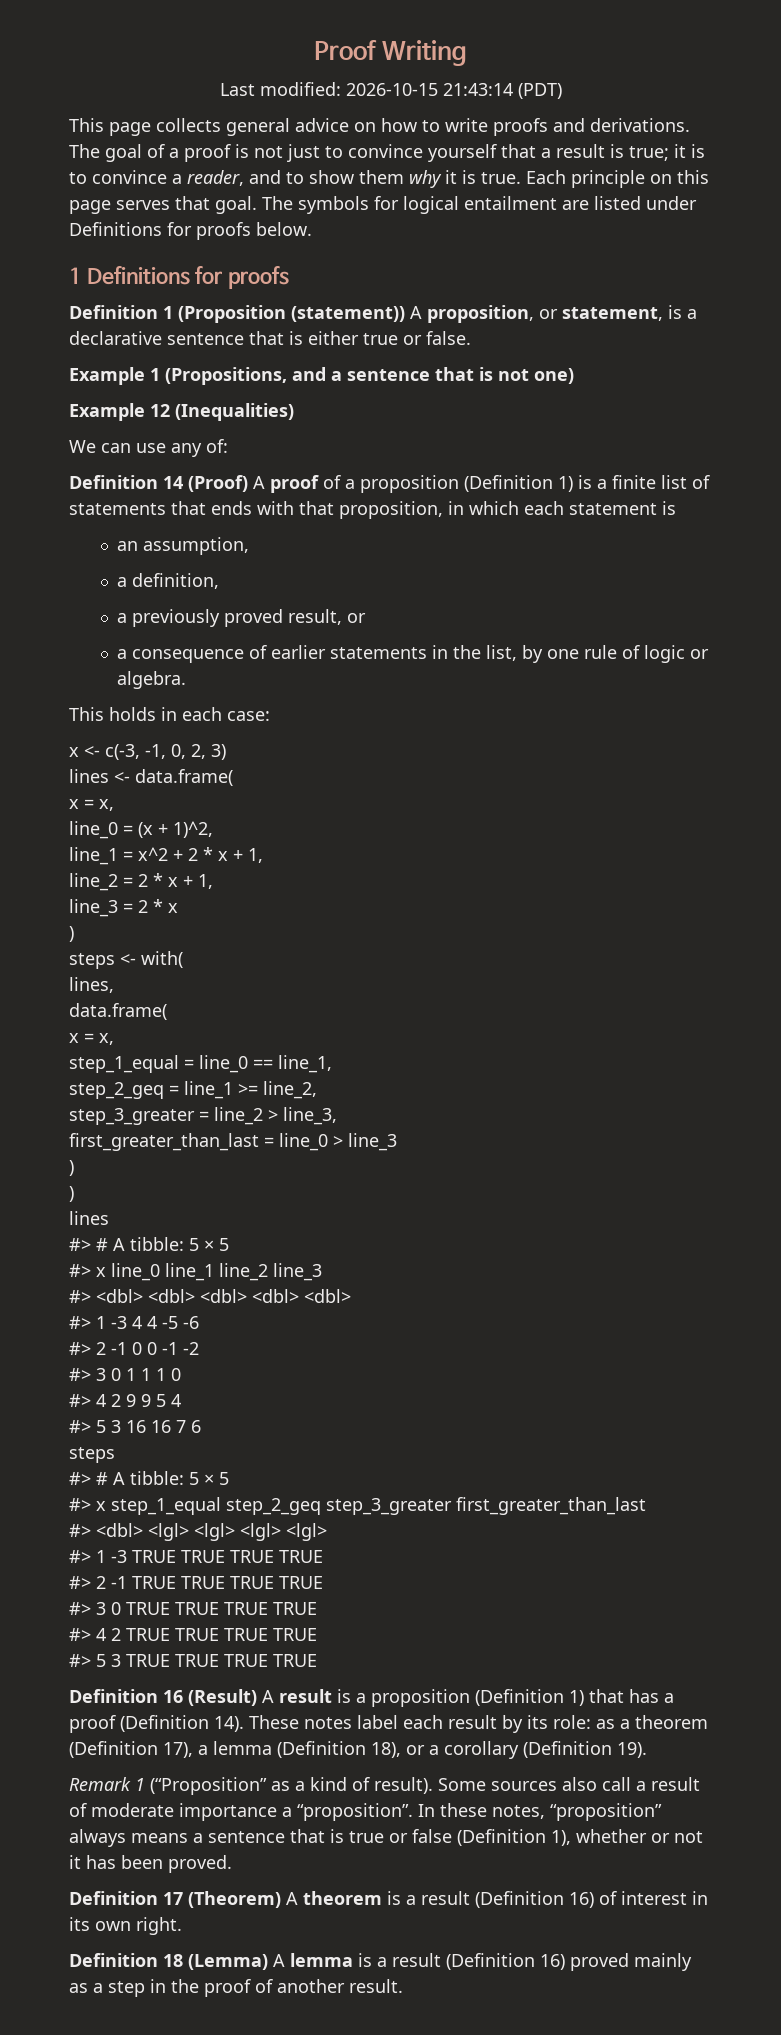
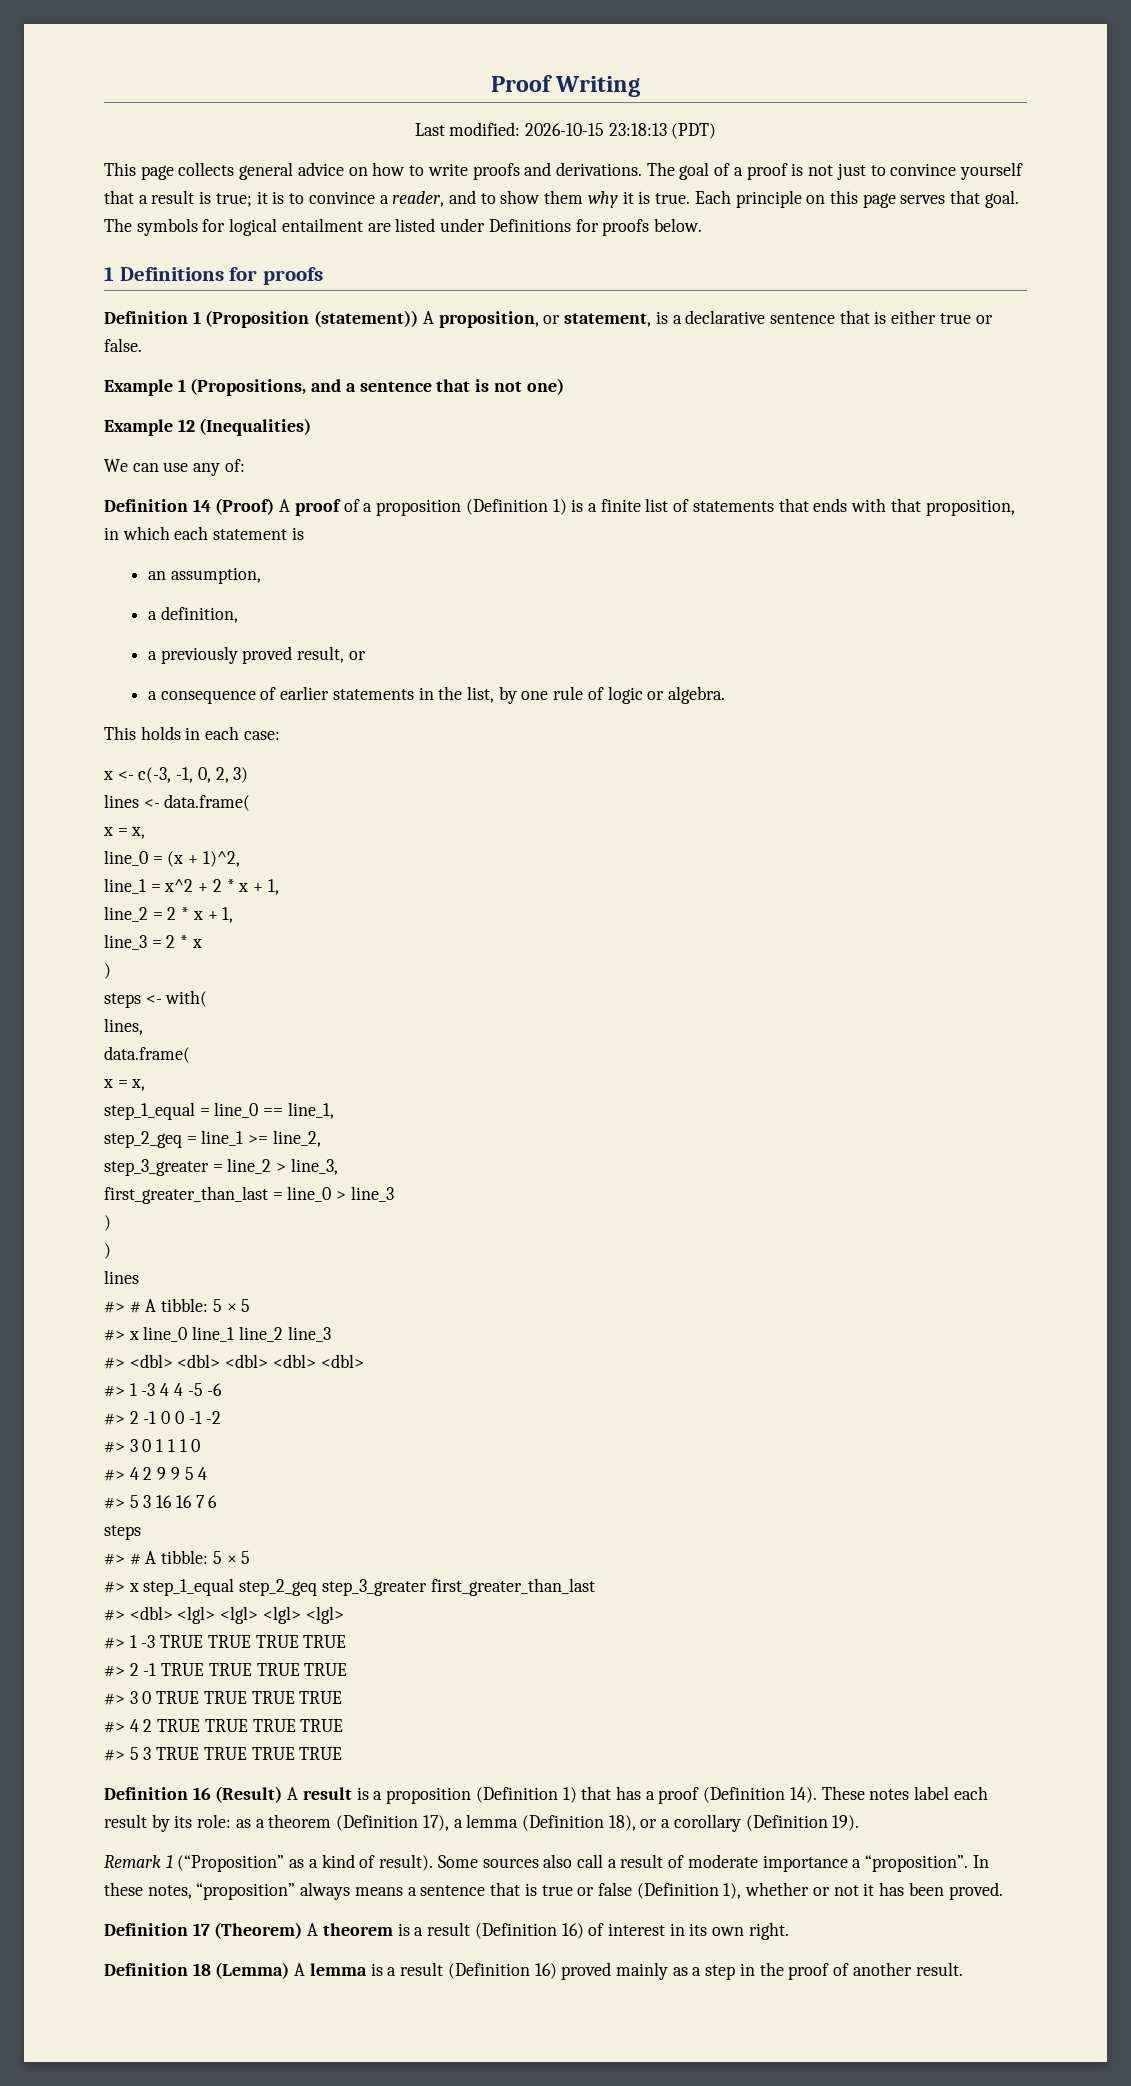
- Last modified: 2026-10-15 21:43:14 (PDT)
+ Last modified: 2026-10-15 23:18:13 (PDT)

